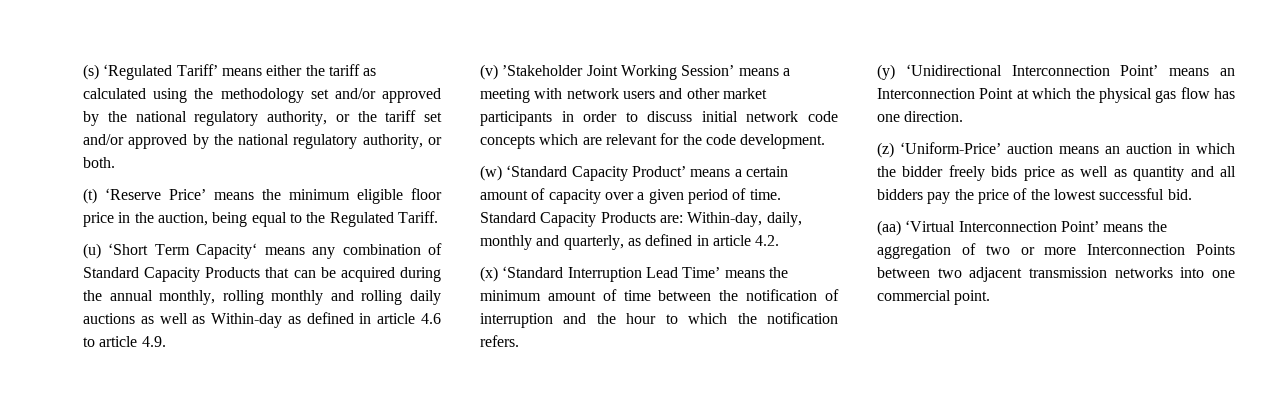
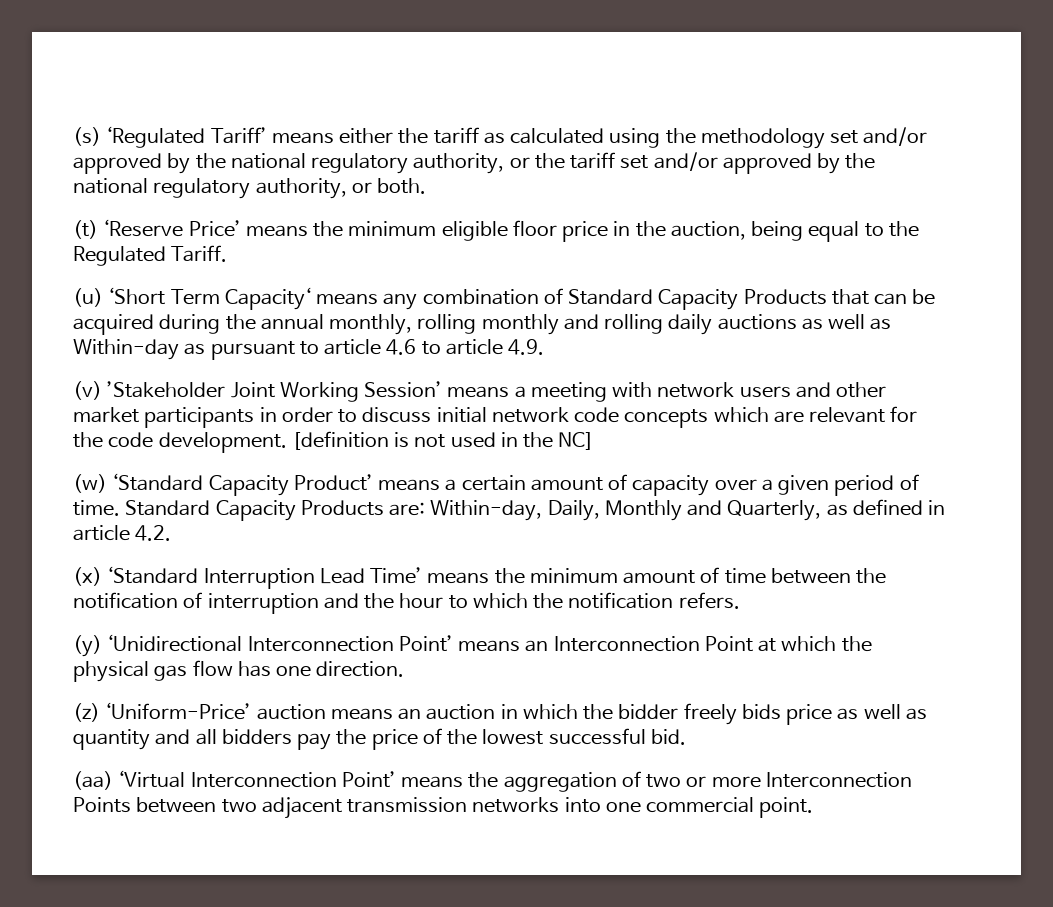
- (u) ‘Short Term Capacity‘ means any combination of Standard Capacity Products that can be acquired during the annual monthly, rolling monthly and rolling daily auctions as well as Within-day as defined in article 4.6 to article 4.9.
+ (u) ‘Short Term Capacity‘ means any combination of Standard Capacity Products that can be acquired during the annual monthly, rolling monthly and rolling daily auctions as well as Within-day as pursuant to article 4.6 to article 4.9.
+ [definition is not used in the NC]
- Standard Capacity Products are: Within-day, daily, monthly and quarterly, as defined in article 4.2.
+ Standard Capacity Products are: Within-day, Daily, Monthly and Quarterly, as defined in article 4.2.

